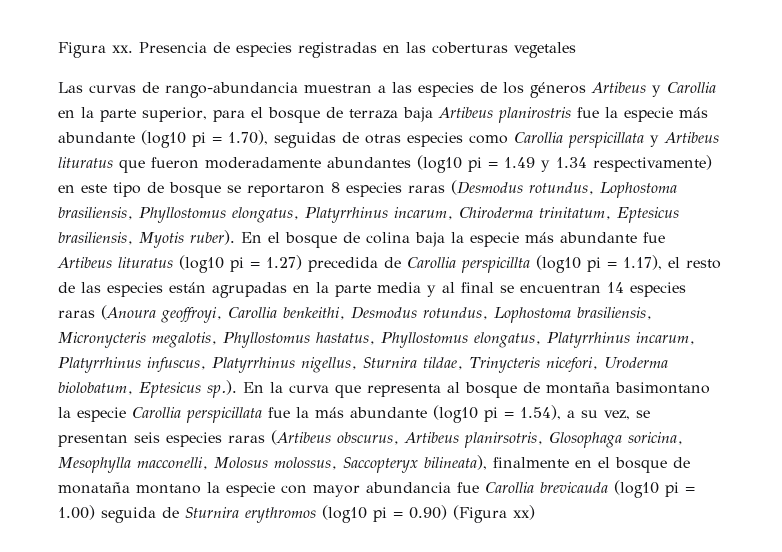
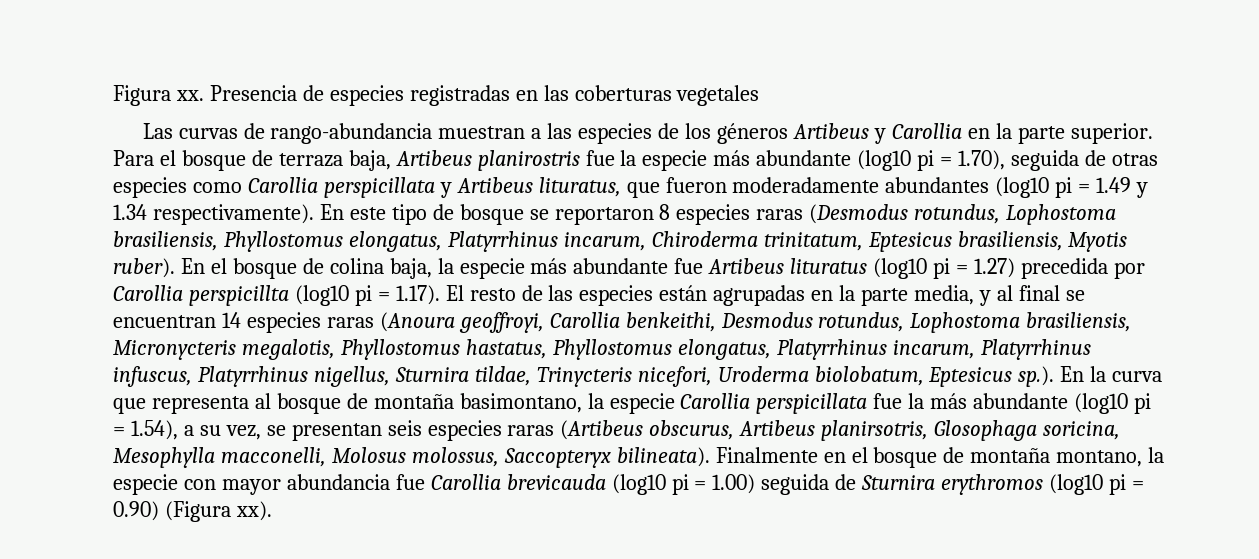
- Las curvas de rango-abundancia muestran a las especies de los géneros Artibeus y Carollia en la parte superior, para el bosque de terraza baja Artibeus planirostris fue la especie más abundante (log10 pi = 1.70), seguidas de otras especies como Carollia perspicillata y Artibeus lituratus que fueron moderadamente abundantes (log10 pi = 1.49 y 1.34 respectivamente) en este tipo de bosque se reportaron 8 especies raras (Desmodus rotundus, Lophostoma brasiliensis, Phyllostomus elongatus, Platyrrhinus incarum, Chiroderma trinitatum, Eptesicus brasiliensis, Myotis ruber).
+ Las curvas de rango-abundancia muestran a las especies de los géneros Artibeus y Carollia en la parte superior. Para el bosque de terraza baja, Artibeus planirostris fue la especie más abundante (log10 pi = 1.70), seguida de otras especies como Carollia perspicillata y Artibeus lituratus, que fueron moderadamente abundantes (log10 pi = 1.49 y 1.34 respectivamente). En este tipo de bosque se reportaron 8 especies raras (Desmodus rotundus, Lophostoma brasiliensis, Phyllostomus elongatus, Platyrrhinus incarum, Chiroderma trinitatum, Eptesicus brasiliensis, Myotis ruber).
- En el bosque de colina baja la especie más abundante fue Artibeus lituratus (log10 pi = 1.27) precedida de Carollia perspicillta (log10 pi = 1.17), el resto de las especies están agrupadas en la parte media y al final se encuentran 14 especies raras (Anoura geoffroyi, Carollia benkeithi, Desmodus rotundus, Lophostoma brasiliensis, Micronycteris megalotis, Phyllostomus hastatus, Phyllostomus elongatus, Platyrrhinus incarum, Platyrrhinus infuscus, Platyrrhinus nigellus, Sturnira tildae, Trinycteris nicefori, Uroderma biolobatum, Eptesicus sp.). En la curva que representa al bosque de montaña basimontano la especie Carollia perspicillata fue la más abundante (log10 pi = 1.54), a su vez, se presentan seis especies raras (Artibeus obscurus, Artibeus planirsotris, Glosophaga soricina, Mesophylla macconelli, Molosus molossus, Saccopteryx bilineata), finalmente en el bosque de monataña montano la especie con mayor abundancia fue Carollia brevicauda (log10 pi = 1.00) seguida de Sturnira erythromos (log10 pi = 0.90) (Figura xx)
+ En el bosque de colina baja, la especie más abundante fue Artibeus lituratus (log10 pi = 1.27) precedida por Carollia perspicillta (log10 pi = 1.17). El resto de las especies están agrupadas en la parte media, y al final se encuentran 14 especies raras (Anoura geoffroyi, Carollia benkeithi, Desmodus rotundus, Lophostoma brasiliensis, Micronycteris megalotis, Phyllostomus hastatus, Phyllostomus elongatus, Platyrrhinus incarum, Platyrrhinus infuscus, Platyrrhinus nigellus, Sturnira tildae, Trinycteris nicefori, Uroderma biolobatum, Eptesicus sp.). En la curva que representa al bosque de montaña basimontano, la especie Carollia perspicillata fue la más abundante (log10 pi = 1.54), a su vez, se presentan seis especies raras (Artibeus obscurus, Artibeus planirsotris, Glosophaga soricina, Mesophylla macconelli, Molosus molossus, Saccopteryx bilineata). Finalmente en el bosque de montaña montano, la especie con mayor abundancia fue Carollia brevicauda (log10 pi = 1.00) seguida de Sturnira erythromos (log10 pi = 0.90) (Figura xx).

